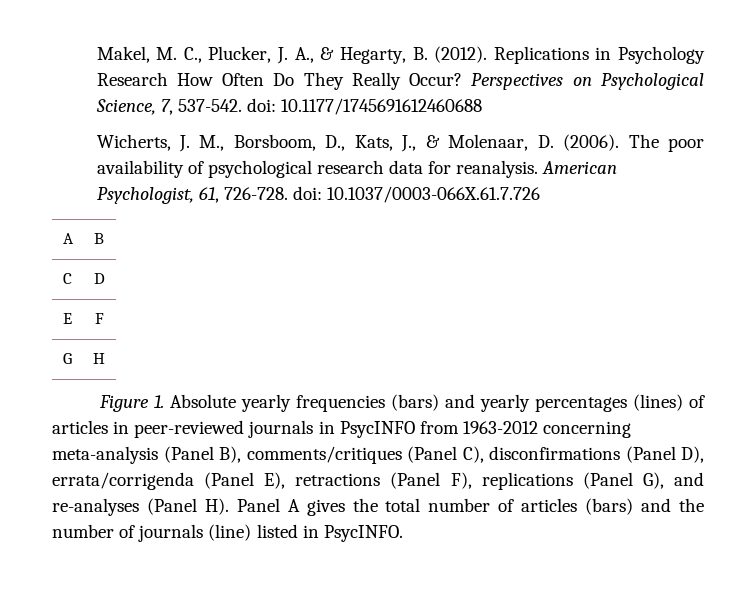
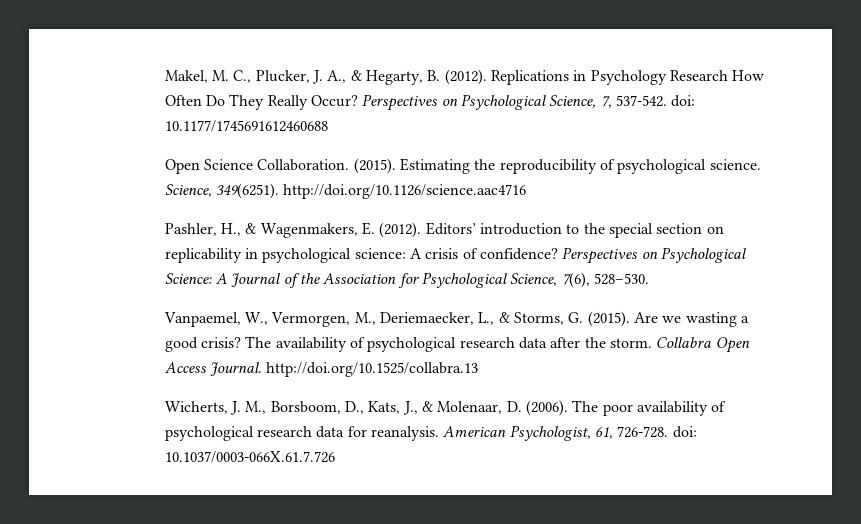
+ Open Science Collaboration. (2015). Estimating the reproducibility of psychological science. Science, 349(6251). http://doi.org/10.1126/science.aac4716
+ Pashler, H., & Wagenmakers, E. (2012). Editors’ introduction to the special section on replicability in psychological science: A crisis of confidence? Perspectives on Psychological Science: A Journal of the Association for Psychological Science, 7(6), 528–530.
+ Vanpaemel, W., Vermorgen, M., Deriemaecker, L., & Storms, G. (2015). Are we wasting a good crisis? The availability of psychological research data after the storm. Collabra Open Access Journal. http://doi.org/10.1525/collabra.13
- A | B
- C | D
- E | F
- G | H
- Figure 1. Absolute yearly frequencies (bars) and yearly percentages (lines) of articles in peer-reviewed journals in PsycINFO from 1963-2012 concerning meta-analysis (Panel B), comments/critiques (Panel C), disconfirmations (Panel D), errata/corrigenda (Panel E), retractions (Panel F), replications (Panel G), and re-analyses (Panel H). Panel A gives the total number of articles (bars) and the number of journals (line) listed in PsycINFO.

